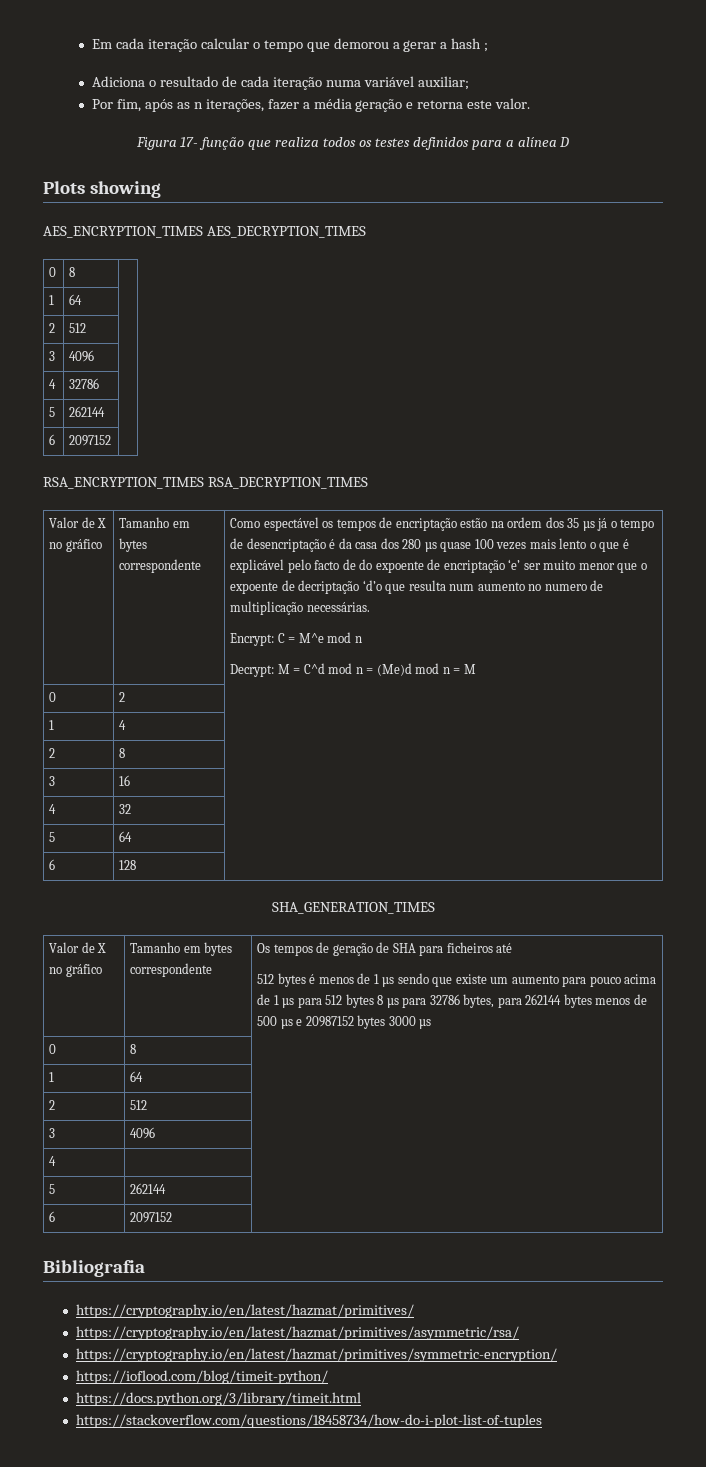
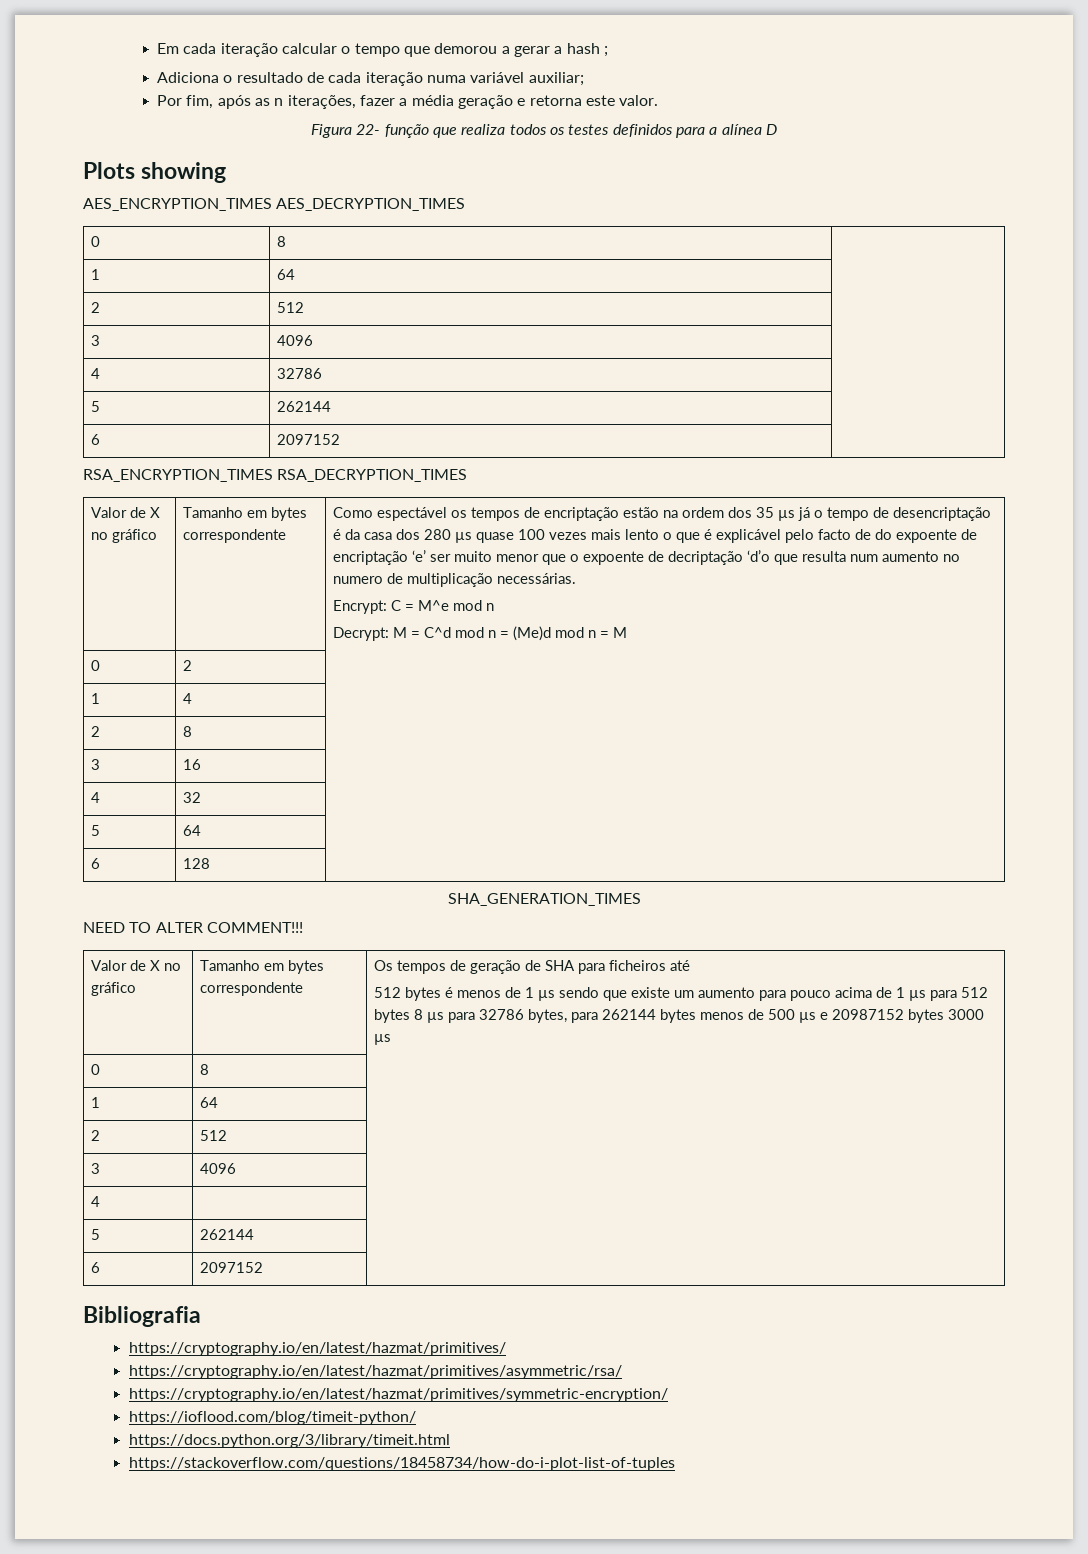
- Figura 17- função que realiza todos os testes definidos para a alínea D
+ Figura 22- função que realiza todos os testes definidos para a alínea D
+ NEED TO ALTER COMMENT!!!

